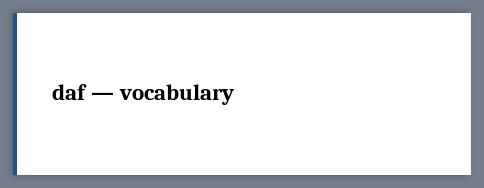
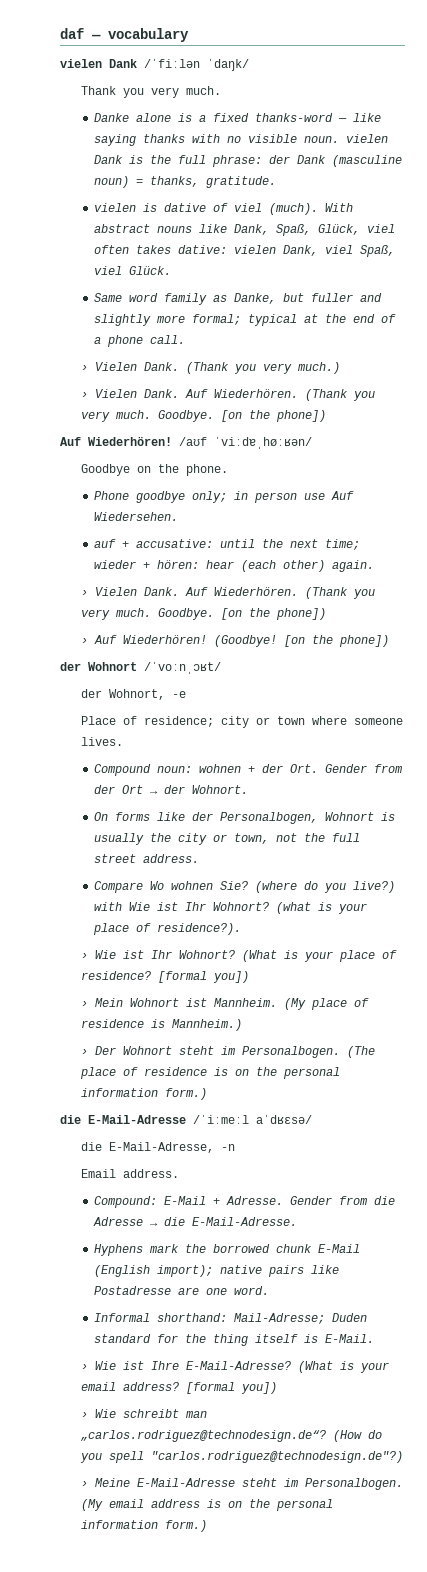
+ vielen Dank /ˈfiːlən ˈdaŋk/
+ Thank you very much.
+ Danke alone is a fixed thanks-word — like saying thanks with no visible noun. vielen Dank is the full phrase: der Dank (masculine noun) = thanks, gratitude.
+ vielen is dative of viel (much). With abstract nouns like Dank, Spaß, Glück, viel often takes dative: vielen Dank, viel Spaß, viel Glück.
+ Same word family as Danke, but fuller and slightly more formal; typical at the end of a phone call.
+ › Vielen Dank. (Thank you very much.)
+ › Vielen Dank. Auf Wiederhören. (Thank you very much. Goodbye. [on the phone])
+ Auf Wiederhören! /aʊf ˈviːdɐˌhøːʁən/
+ Goodbye on the phone.
+ Phone goodbye only; in person use Auf Wiedersehen.
+ auf + accusative: until the next time; wieder + hören: hear (each other) again.
+ › Vielen Dank. Auf Wiederhören. (Thank you very much. Goodbye. [on the phone])
+ › Auf Wiederhören! (Goodbye! [on the phone])
+ der Wohnort /ˈvoːnˌɔʁt/
+ der Wohnort, -e
+ Place of residence; city or town where someone lives.
+ Compound noun: wohnen + der Ort. Gender from der Ort → der Wohnort.
+ On forms like der Personalbogen, Wohnort is usually the city or town, not the full street address.
+ Compare Wo wohnen Sie? (where do you live?) with Wie ist Ihr Wohnort? (what is your place of residence?).
+ › Wie ist Ihr Wohnort? (What is your place of residence? [formal you])
+ › Mein Wohnort ist Mannheim. (My place of residence is Mannheim.)
+ › Der Wohnort steht im Personalbogen. (The place of residence is on the personal information form.)
+ die E-Mail-Adresse /ˈiːmeːl aˈdʁɛsə/
+ die E-Mail-Adresse, -n
+ Email address.
+ Compound: E-Mail + Adresse. Gender from die Adresse → die E-Mail-Adresse.
+ Hyphens mark the borrowed chunk E-Mail (English import); native pairs like Postadresse are one word.
+ Informal shorthand: Mail-Adresse; Duden standard for the thing itself is E-Mail.
+ › Wie ist Ihre E-Mail-Adresse? (What is your email address? [formal you])
+ › Wie schreibt man „carlos.rodriguez@technodesign.de“? (How do you spell "carlos.rodriguez@technodesign.de"?)
+ › Meine E-Mail-Adresse steht im Personalbogen. (My email address is on the personal information form.)

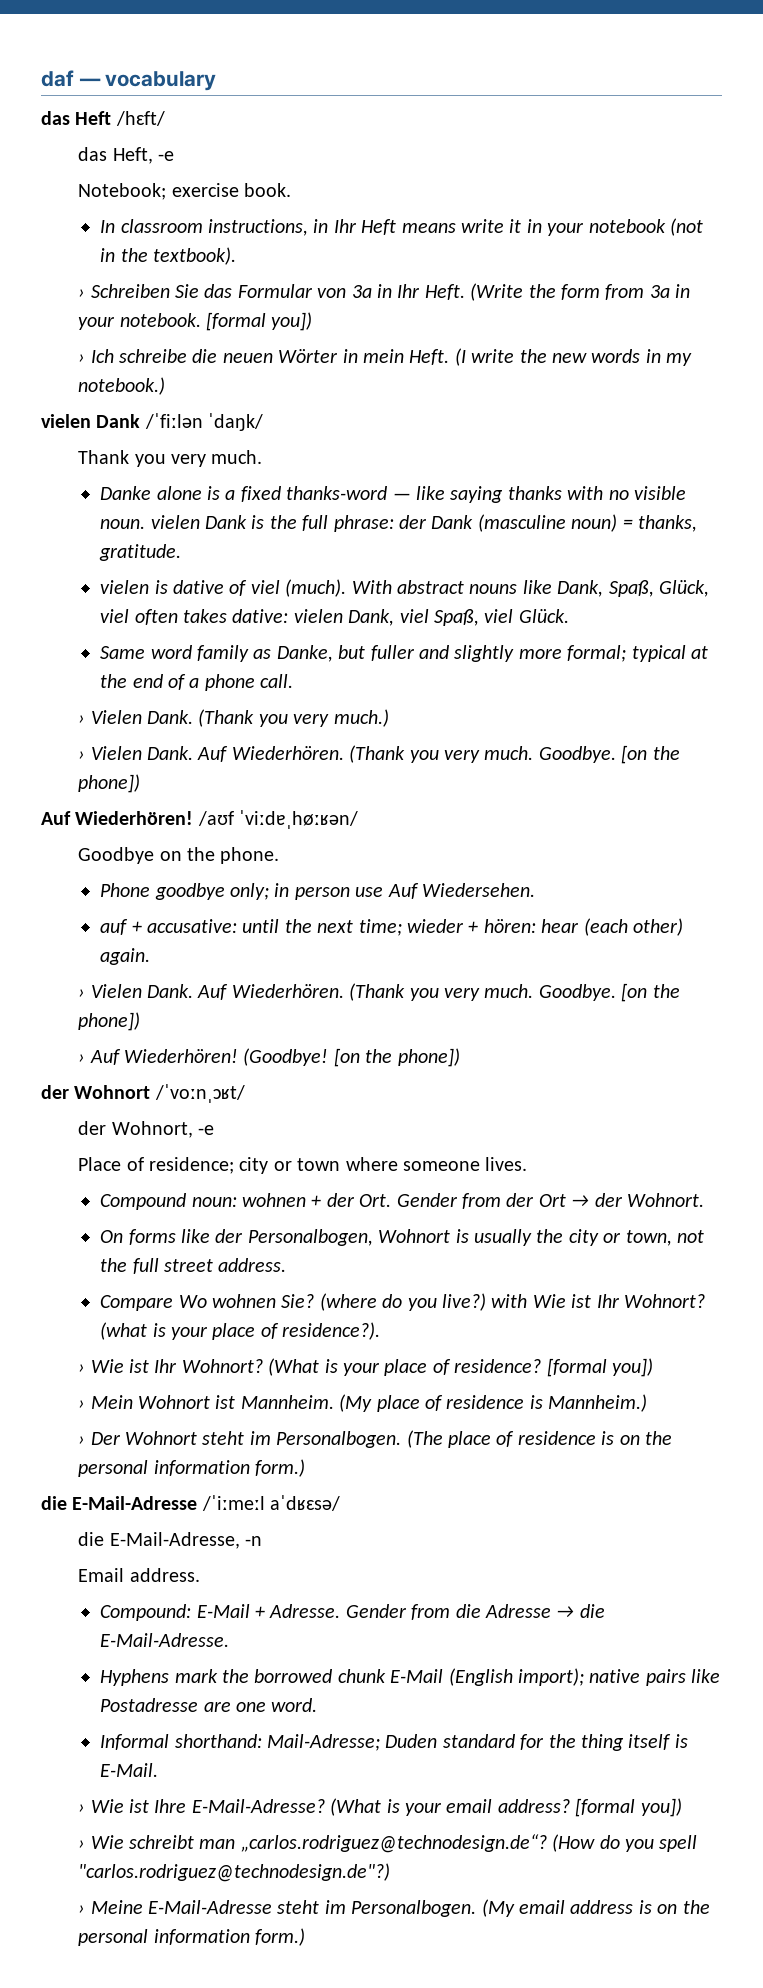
+ das Heft /hɛft/
+ das Heft, -e
+ Notebook; exercise book.
+ In classroom instructions, in Ihr Heft means write it in your notebook (not in the textbook).
+ › Schreiben Sie das Formular von 3a in Ihr Heft. (Write the form from 3a in your notebook. [formal you])
+ › Ich schreibe die neuen Wörter in mein Heft. (I write the new words in my notebook.)

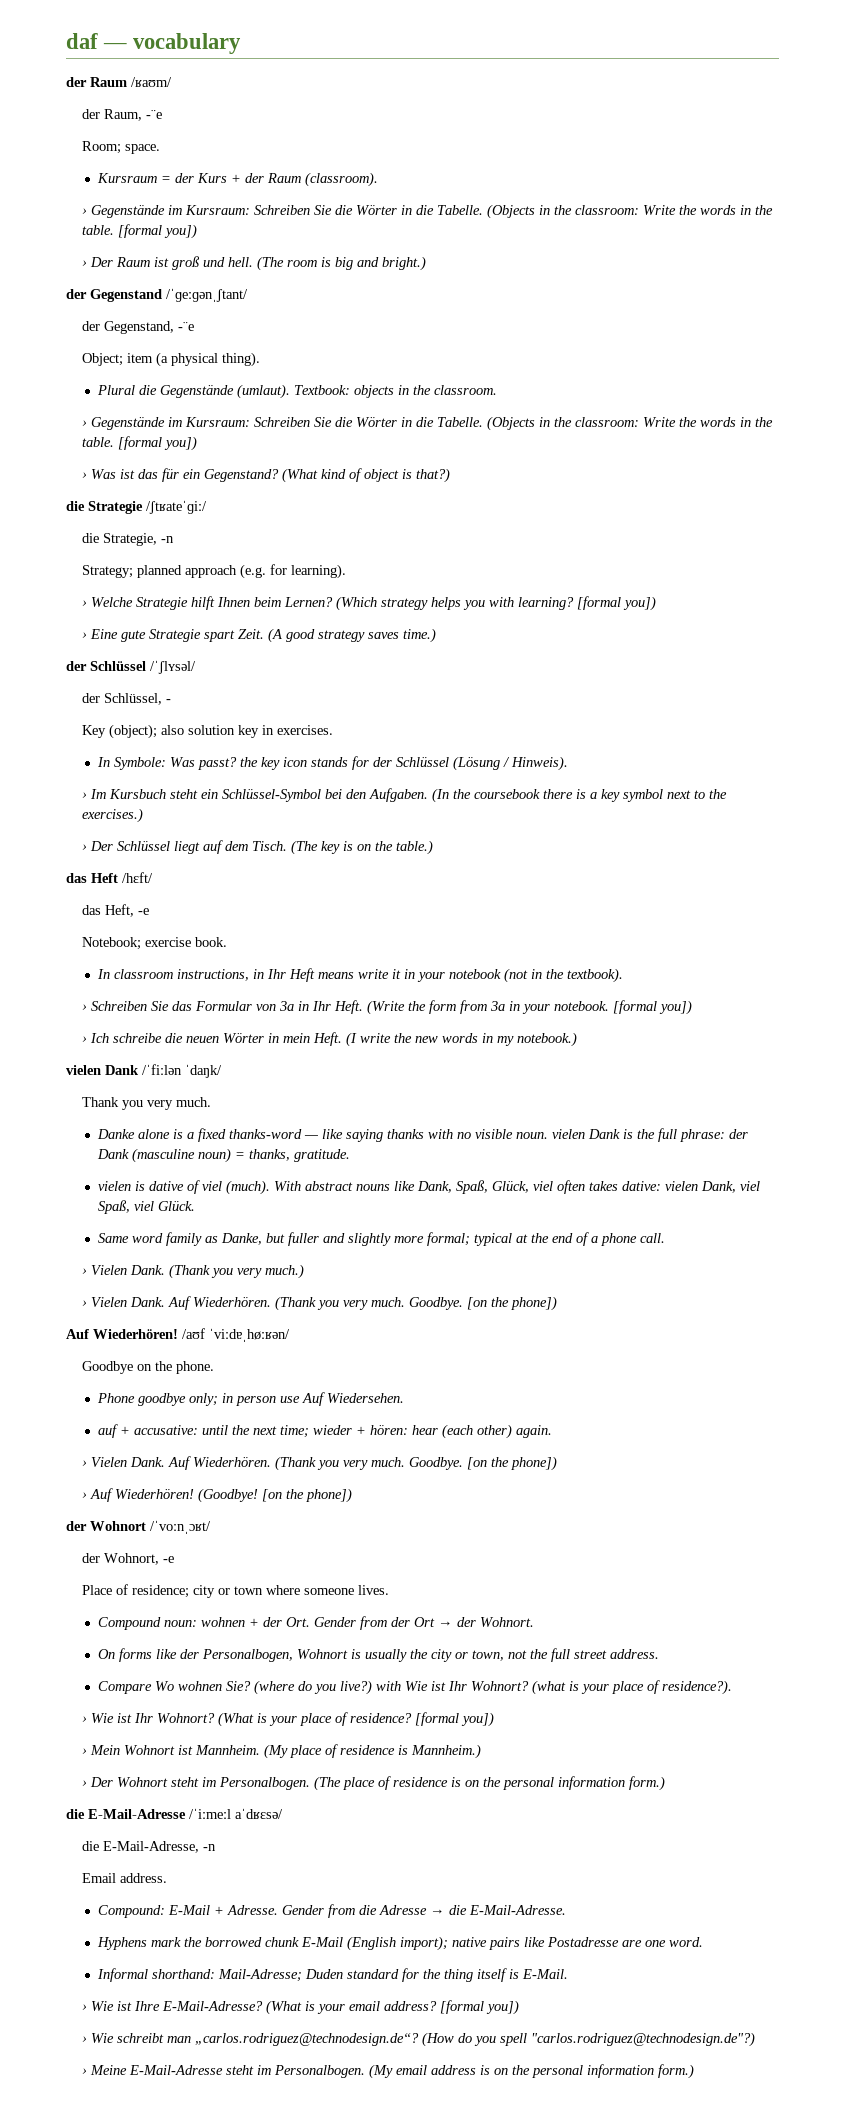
+ der Raum /ʁaʊm/
+ der Raum, -¨e
+ Room; space.
+ Kursraum = der Kurs + der Raum (classroom).
+ › Gegenstände im Kursraum: Schreiben Sie die Wörter in die Tabelle. (Objects in the classroom: Write the words in the table. [formal you])
+ › Der Raum ist groß und hell. (The room is big and bright.)
+ der Gegenstand /ˈɡeːɡənˌʃtant/
+ der Gegenstand, -¨e
+ Object; item (a physical thing).
+ Plural die Gegenstände (umlaut). Textbook: objects in the classroom.
+ › Gegenstände im Kursraum: Schreiben Sie die Wörter in die Tabelle. (Objects in the classroom: Write the words in the table. [formal you])
+ › Was ist das für ein Gegenstand? (What kind of object is that?)
+ die Strategie /ʃtʁateˈɡiː/
+ die Strategie, -n
+ Strategy; planned approach (e.g. for learning).
+ › Welche Strategie hilft Ihnen beim Lernen? (Which strategy helps you with learning? [formal you])
+ › Eine gute Strategie spart Zeit. (A good strategy saves time.)
+ der Schlüssel /ˈʃlʏsəl/
+ der Schlüssel, -
+ Key (object); also solution key in exercises.
+ In Symbole: Was passt? the key icon stands for der Schlüssel (Lösung / Hinweis).
+ › Im Kursbuch steht ein Schlüssel-Symbol bei den Aufgaben. (In the coursebook there is a key symbol next to the exercises.)
+ › Der Schlüssel liegt auf dem Tisch. (The key is on the table.)

